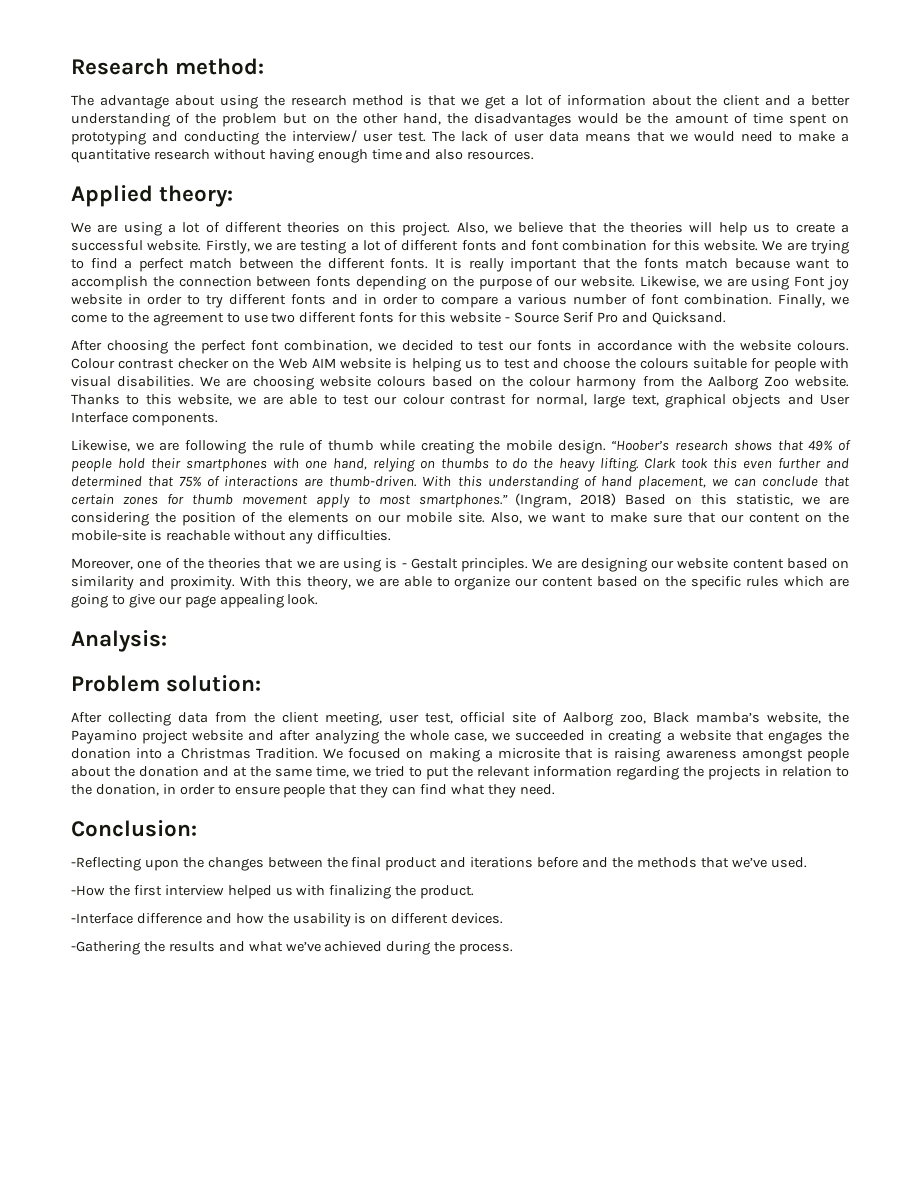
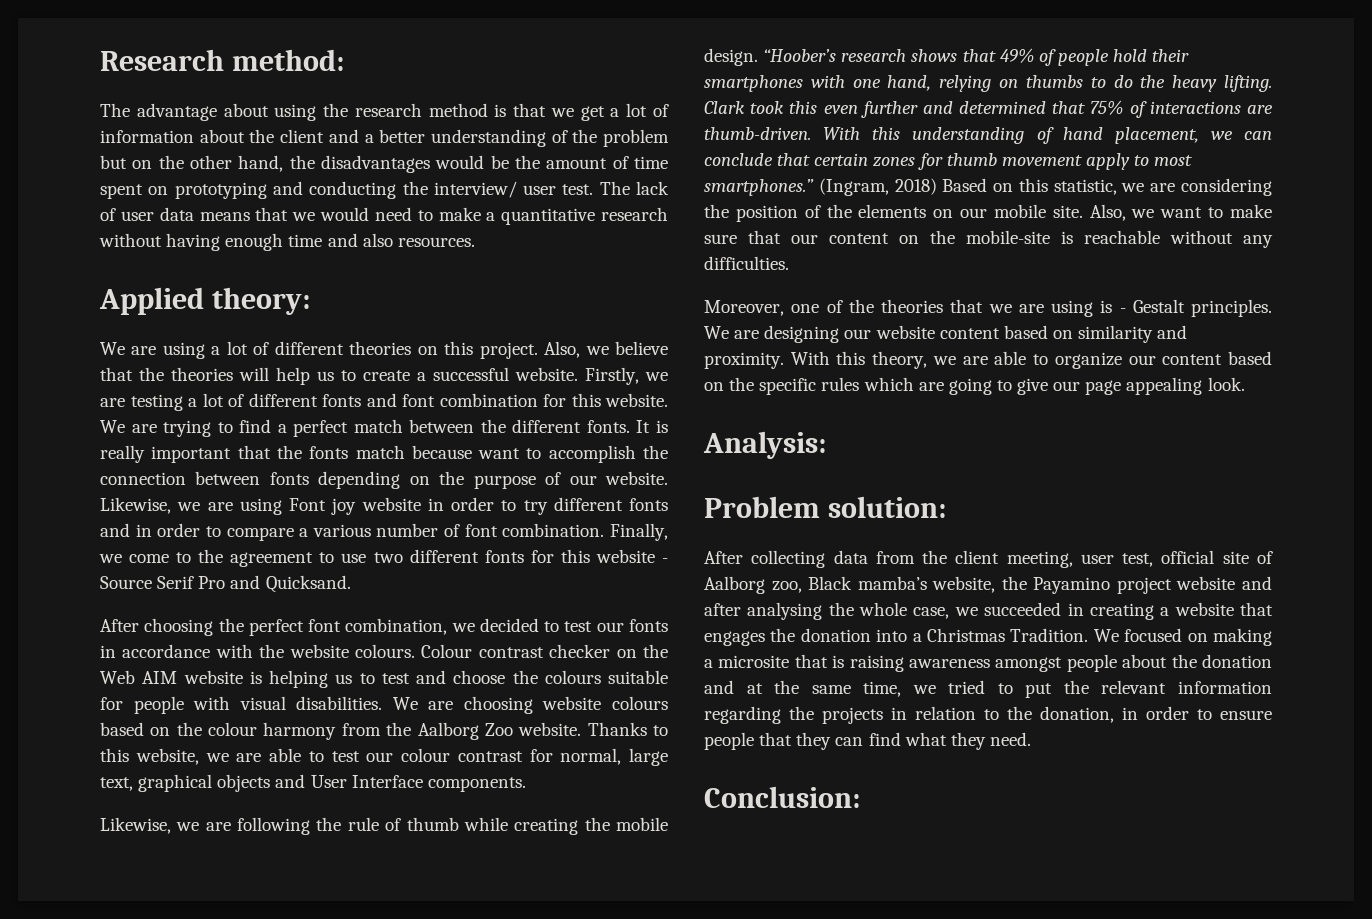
- After collecting data from the client meeting, user test, official site of Aalborg zoo, Black mamba’s website, the Payamino project website and after analyzing the whole case, we succeeded in creating a website that engages the donation into a Christmas Tradition.
+ After collecting data from the client meeting, user test, official site of Aalborg zoo, Black mamba’s website, the Payamino project website and after analysing the whole case, we succeeded in creating a website that engages the donation into a Christmas Tradition.
- -Reflecting upon the changes between the final product and iterations before and the methods that we’ve used.
- -How the first interview helped us with finalizing the product.
- -Interface difference and how the usability is on different devices.
- -Gathering the results and what we’ve achieved during the process.

